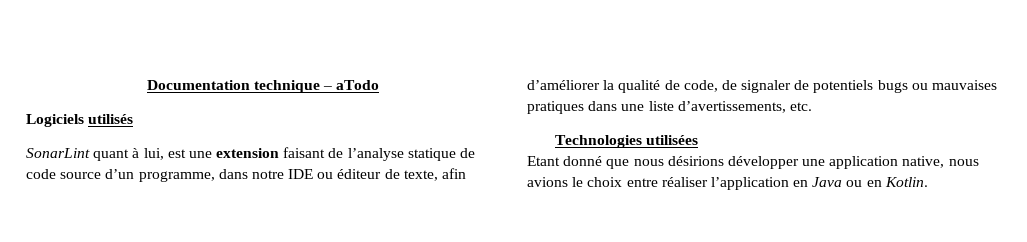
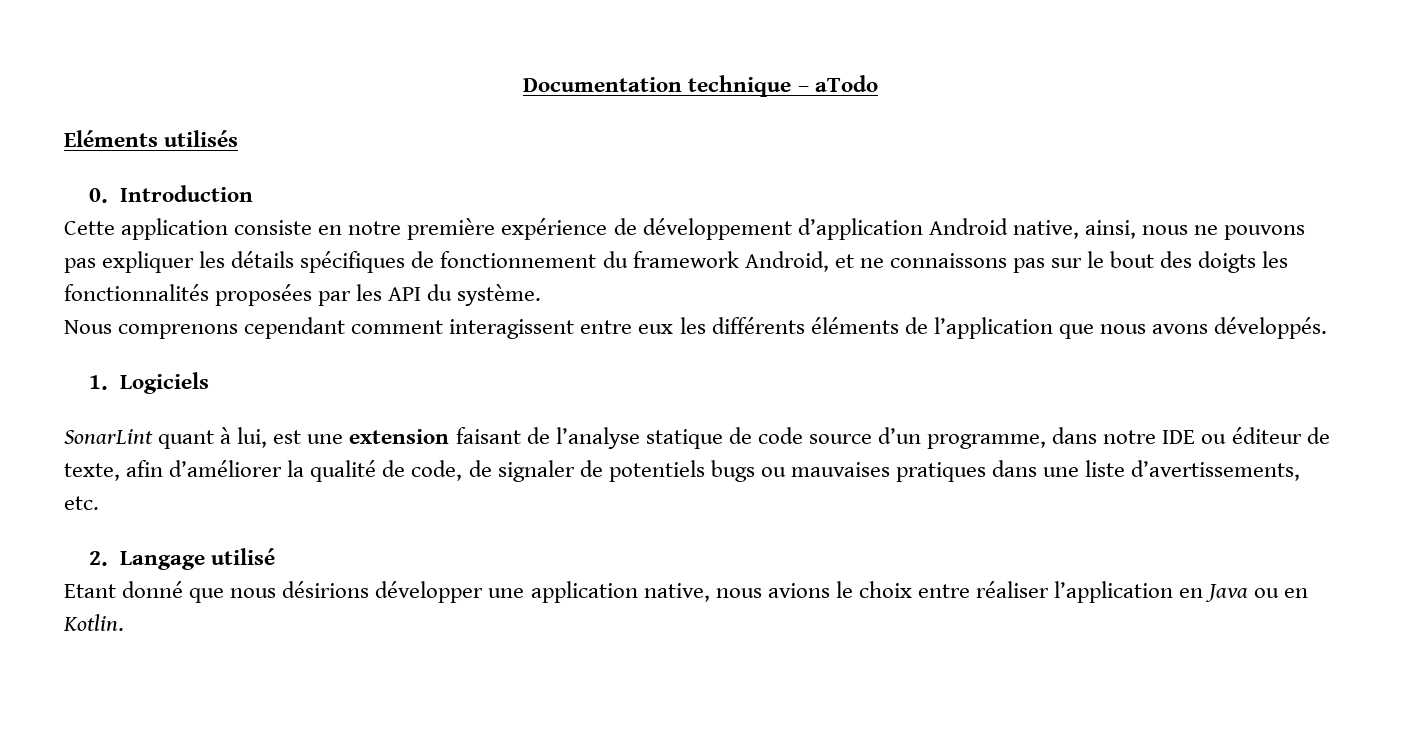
- Logiciels utilisés
+ Eléments utilisés
+ 0. Introduction
+ Cette application consiste en notre première expérience de développement d’application Android native, ainsi, nous ne pouvons pas expliquer les détails spécifiques de fonctionnement du framework Android, et ne connaissons pas sur le bout des doigts les fonctionnalités proposées par les API du système.
+ Nous comprenons cependant comment interagissent entre eux les différents éléments de l’application que nous avons développés.
+ 1. Logiciels
- Technologies utilisées
+ 2. Langage utilisé

